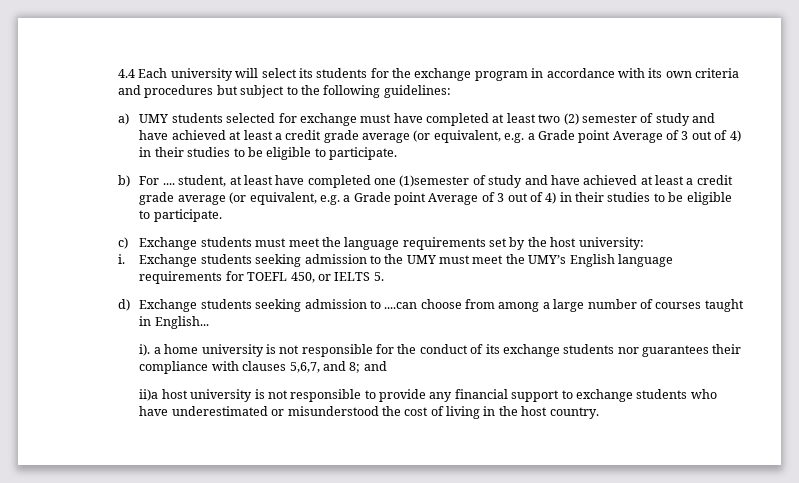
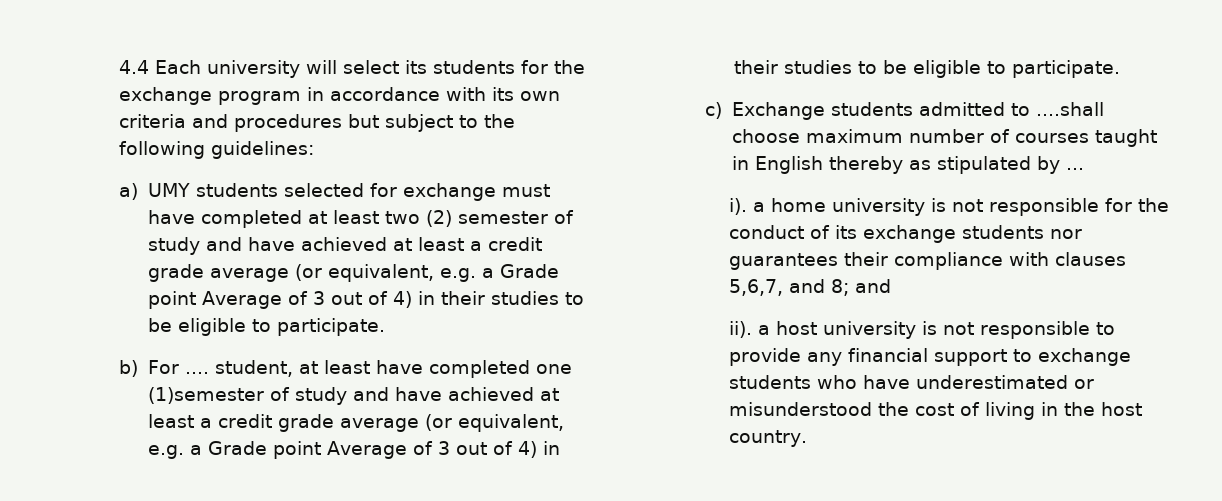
- c) Exchange students must meet the language requirements set by the host university:
- i. Exchange students seeking admission to the UMY must meet the UMY’s English language requirements for TOEFL 450, or IELTS 5.
- d) Exchange students seeking admission to ....can choose from among a large number of courses taught in English...
+ c) Exchange students admitted to ....shall choose maximum number of courses taught in English thereby as stipulated by ...
- ii)a host university is not responsible to provide any financial support to exchange students who have underestimated or misunderstood the cost of living in the host country.
+ ii). a host university is not responsible to provide any financial support to exchange students who have underestimated or misunderstood the cost of living in the host country.

